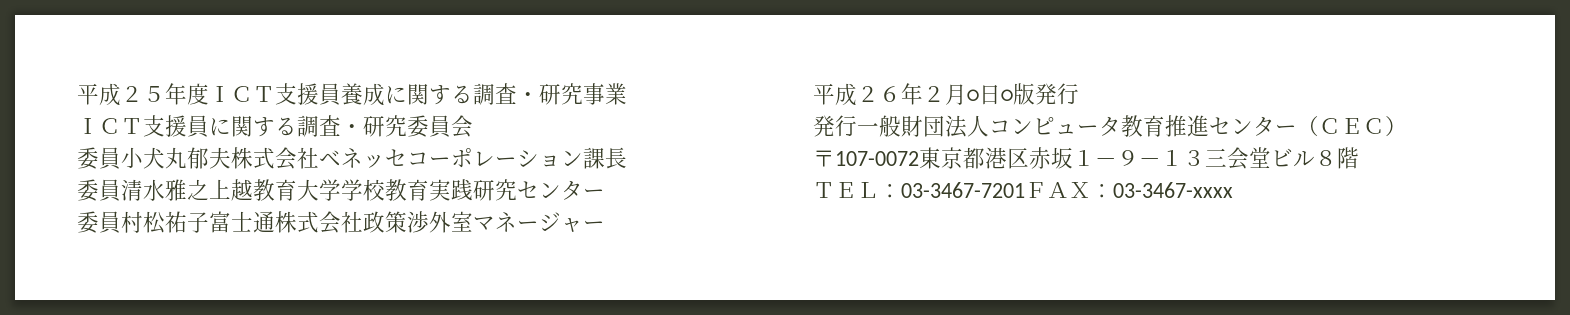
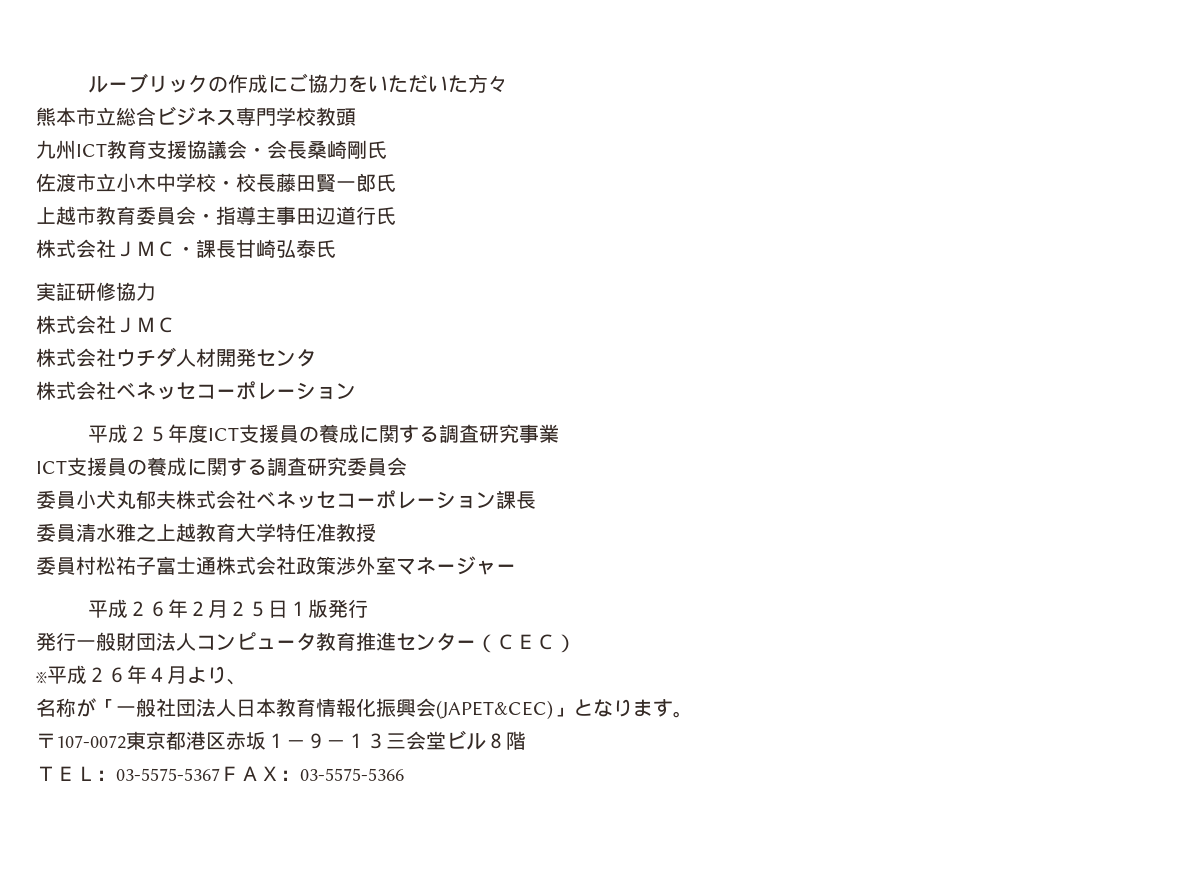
- 平成２５年度ＩＣＴ支援員養成に関する調査・研究事業
+ ルーブリックの作成にご協力をいただいた方々
+ 熊本市立総合ビジネス専門学校教頭
+ 九州ICT教育支援協議会・会長桑崎剛氏
+ 佐渡市立小木中学校・校長藤田賢一郎氏
+ 上越市教育委員会・指導主事田辺道行氏
+ 株式会社ＪＭＣ・課長甘崎弘泰氏
+ 実証研修協力
+ 株式会社ＪＭＣ
+ 株式会社ウチダ人材開発センタ
+ 株式会社ベネッセコーポレーション
+ 平成２５年度ICT支援員の養成に関する調査研究事業
- ＩＣＴ支援員に関する調査・研究委員会
+ ICT支援員の養成に関する調査研究委員会
- 委員清水雅之上越教育大学学校教育実践研究センター
+ 委員清水雅之上越教育大学特任准教授
- 平成２６年２月○日○版発行
+ 平成２６年２月２５日１版発行
+ ※平成２６年４月より、
+ 名称が「一般社団法人日本教育情報化振興会(JAPET&CEC)」となります。
- ＴＥＬ：03-3467-7201ＦＡＸ：03-3467-xxxx
+ ＴＥＬ：03-5575-5367ＦＡＸ：03-5575-5366

